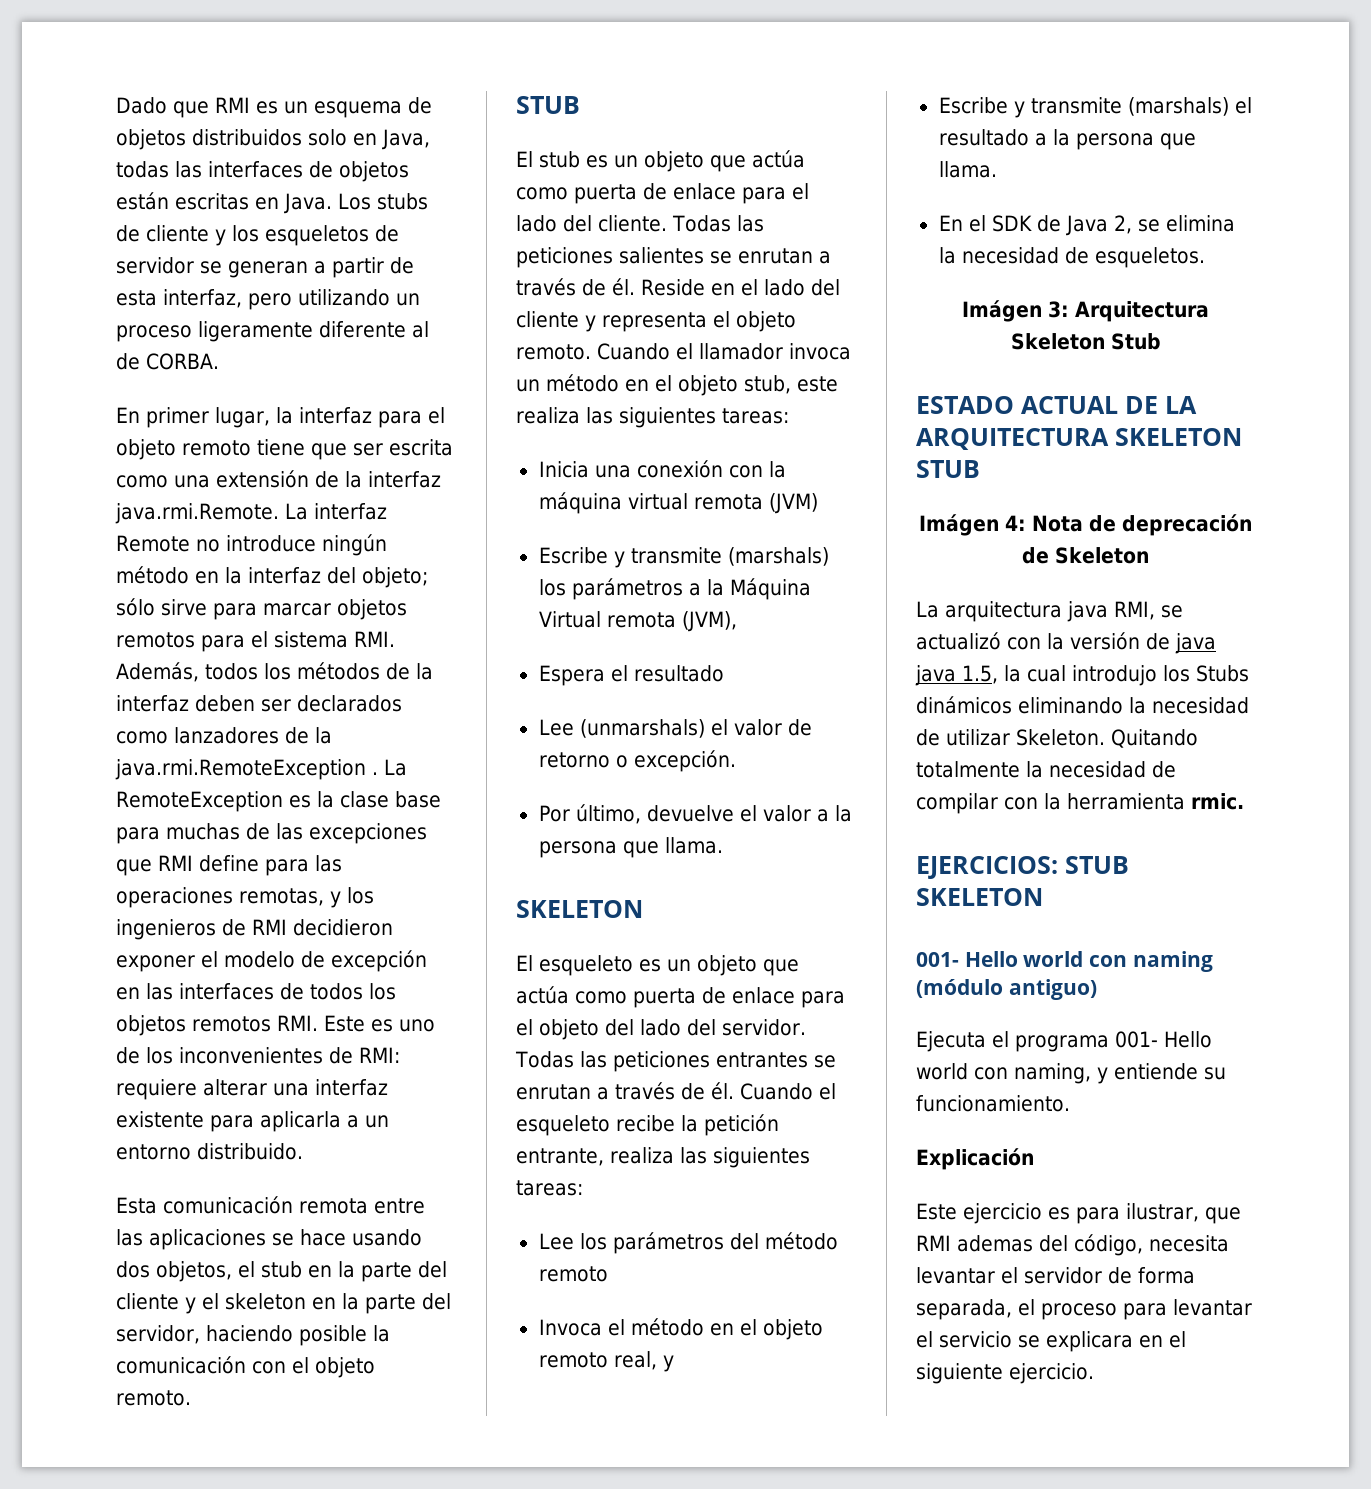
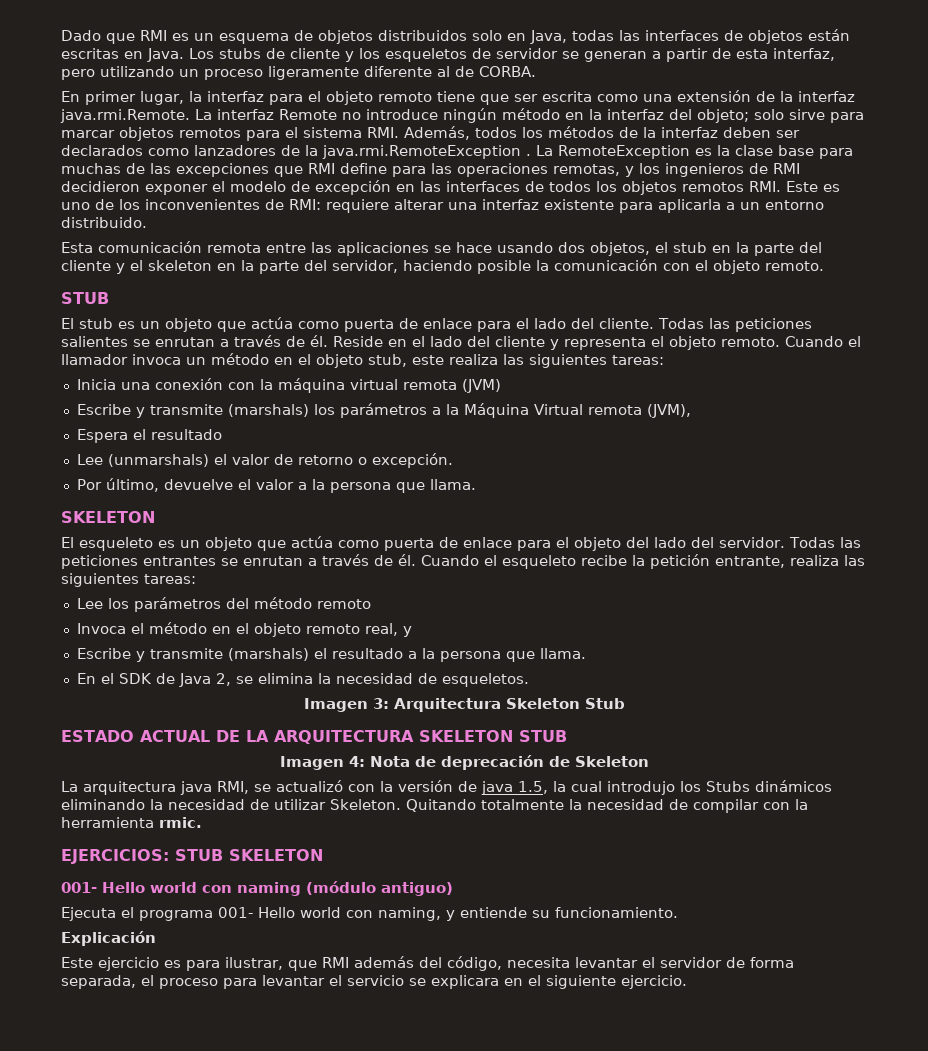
- En primer lugar, la interfaz para el objeto remoto tiene que ser escrita como una extensión de la interfaz java.rmi.Remote. La interfaz Remote no introduce ningún método en la interfaz del objeto; sólo sirve para marcar objetos remotos para el sistema RMI. Además, todos los métodos de la interfaz deben ser declarados como lanzadores de la java.rmi.RemoteException .
+ En primer lugar, la interfaz para el objeto remoto tiene que ser escrita como una extensión de la interfaz java.rmi.Remote. La interfaz Remote no introduce ningún método en la interfaz del objeto; solo sirve para marcar objetos remotos para el sistema RMI. Además, todos los métodos de la interfaz deben ser declarados como lanzadores de la java.rmi.RemoteException .
- Imágen 3: Arquitectura Skeleton Stub
+ Imagen 3: Arquitectura Skeleton Stub
- Imágen 4: Nota de deprecación de Skeleton
+ Imagen 4: Nota de deprecación de Skeleton
- La arquitectura java RMI, se actualizó con la versión de java java 1.5, la cual introdujo los Stubs dinámicos eliminando la necesidad de utilizar Skeleton.
+ La arquitectura java RMI, se actualizó con la versión de java 1.5, la cual introdujo los Stubs dinámicos eliminando la necesidad de utilizar Skeleton.
- Este ejercicio es para ilustrar, que RMI ademas del código, necesita levantar el servidor de forma separada, el proceso para levantar el servicio se explicara en el siguiente ejercicio.
+ Este ejercicio es para ilustrar, que RMI además del código, necesita levantar el servidor de forma separada, el proceso para levantar el servicio se explicara en el siguiente ejercicio.

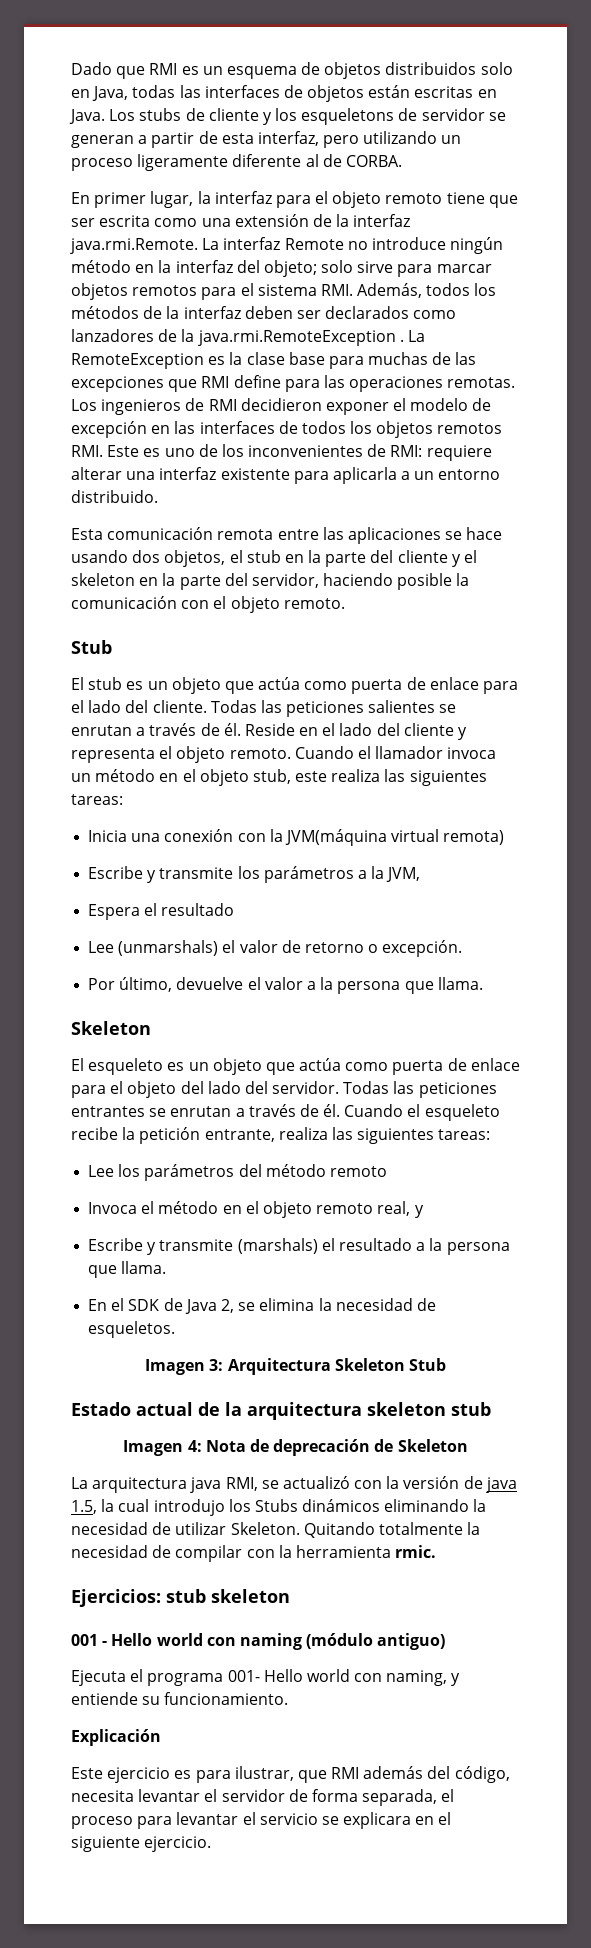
- Los stubs de cliente y los esqueletos de servidor se generan a partir de esta interfaz, pero utilizando un proceso ligeramente diferente al de CORBA.
+ Los stubs de cliente y los esqueletons de servidor se generan a partir de esta interfaz, pero utilizando un proceso ligeramente diferente al de CORBA.
- La RemoteException es la clase base para muchas de las excepciones que RMI define para las operaciones remotas, y los ingenieros de RMI decidieron exponer el modelo de excepción en las interfaces de todos los objetos remotos RMI. Este es uno de los inconvenientes de RMI: requiere alterar una interfaz existente para aplicarla a un entorno distribuido.
+ La RemoteException es la clase base para muchas de las excepciones que RMI define para las operaciones remotas. Los ingenieros de RMI decidieron exponer el modelo de excepción en las interfaces de todos los objetos remotos RMI. Este es uno de los inconvenientes de RMI: requiere alterar una interfaz existente para aplicarla a un entorno distribuido.
  Esta comunicación remota entre las aplicaciones se hace usando dos objetos, el stub en la parte del cliente y el skeleton en la parte del servidor, haciendo posible la comunicación con el objeto remoto.
- STUB
+ Stub
- Inicia una conexión con la máquina virtual remota (JVM)
- Escribe y transmite (marshals) los parámetros a la Máquina Virtual remota (JVM),
+ Inicia una conexión con la JVM(máquina virtual remota)
+ Escribe y transmite los parámetros a la JVM,
  Por último, devuelve el valor a la persona que llama.
- SKELETON
+ Skeleton
- ESTADO ACTUAL DE LA ARQUITECTURA SKELETON STUB
+ Estado actual de la arquitectura skeleton stub
- EJERCICIOS: STUB SKELETON
- 001- Hello world con naming (módulo antiguo)
+ Ejercicios: stub skeleton
+ 001 - Hello world con naming (módulo antiguo)

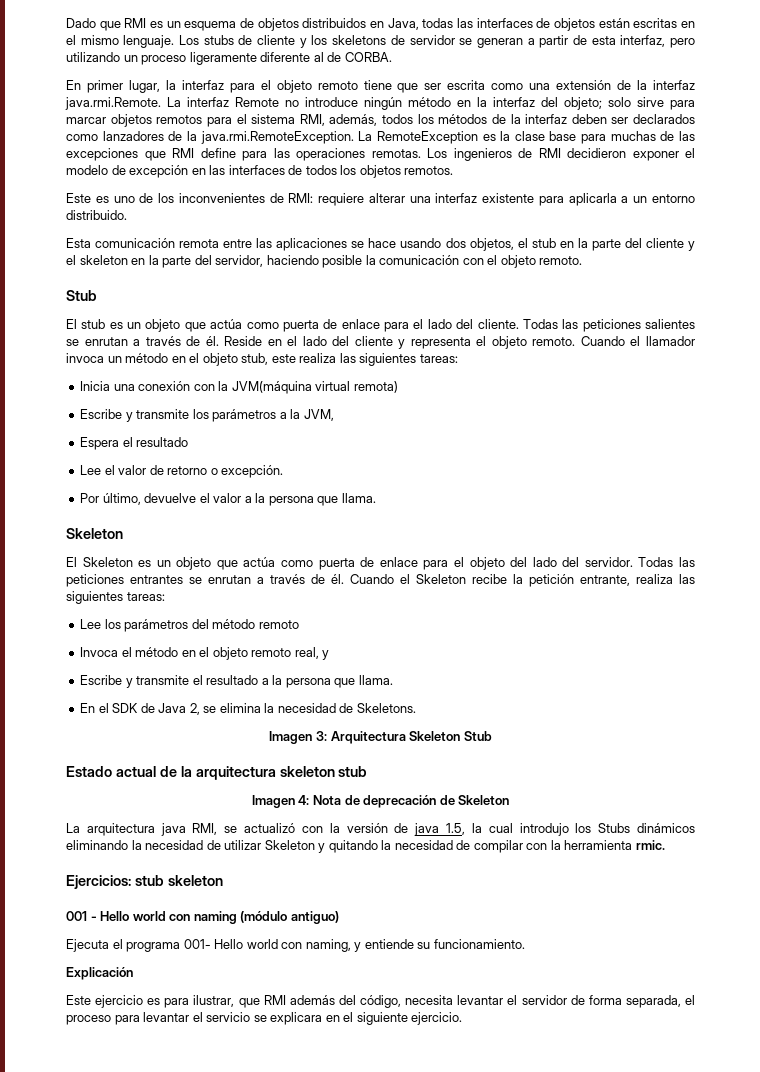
- Dado que RMI es un esquema de objetos distribuidos solo en Java, todas las interfaces de objetos están escritas en Java.
+ Dado que RMI es un esquema de objetos distribuidos en Java, todas las interfaces de objetos están escritas en el mismo lenguaje.
- Los stubs de cliente y los esqueletons de servidor se generan a partir de esta interfaz, pero utilizando un proceso ligeramente diferente al de CORBA.
+ Los stubs de cliente y los skeletons de servidor se generan a partir de esta interfaz, pero utilizando un proceso ligeramente diferente al de CORBA.
- solo sirve para marcar objetos remotos para el sistema RMI. Además, todos los métodos de la interfaz deben ser declarados como lanzadores de la java.rmi.RemoteException . La RemoteException es la clase base para muchas de las excepciones que RMI define para las operaciones remotas.
+ solo sirve para marcar objetos remotos para el sistema RMI, además, todos los métodos de la interfaz deben ser declarados como lanzadores de la java.rmi.RemoteException. La RemoteException es la clase base para muchas de las excepciones que RMI define para las operaciones remotas.
- Los ingenieros de RMI decidieron exponer el modelo de excepción en las interfaces de todos los objetos remotos RMI. Este es uno de los inconvenientes de RMI: requiere alterar una interfaz existente para aplicarla a un entorno distribuido.
+ Los ingenieros de RMI decidieron exponer el modelo de excepción en las interfaces de todos los objetos remotos.
+ Este es uno de los inconvenientes de RMI: requiere alterar una interfaz existente para aplicarla a un entorno distribuido.
- Lee (unmarshals) el valor de retorno o excepción.
+ Lee el valor de retorno o excepción.
- El esqueleto es un objeto que actúa como puerta de enlace para el objeto del lado del servidor.
+ El Skeleton es un objeto que actúa como puerta de enlace para el objeto del lado del servidor.
- Cuando el esqueleto recibe la petición entrante, realiza las siguientes tareas:
+ Cuando el Skeleton recibe la petición entrante, realiza las siguientes tareas:
- Escribe y transmite (marshals) el resultado a la persona que llama.
+ Escribe y transmite el resultado a la persona que llama.
- En el SDK de Java 2, se elimina la necesidad de esqueletos.
+ En el SDK de Java 2, se elimina la necesidad de Skeletons.
- La arquitectura java RMI, se actualizó con la versión de java 1.5, la cual introdujo los Stubs dinámicos eliminando la necesidad de utilizar Skeleton. Quitando totalmente la necesidad de compilar con la herramienta rmic.
+ La arquitectura java RMI, se actualizó con la versión de java 1.5, la cual introdujo los Stubs dinámicos eliminando la necesidad de utilizar Skeleton y quitando la necesidad de compilar con la herramienta rmic.

